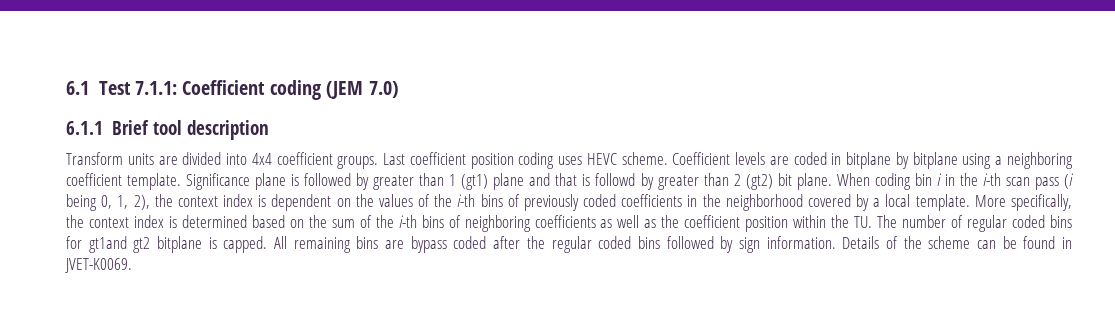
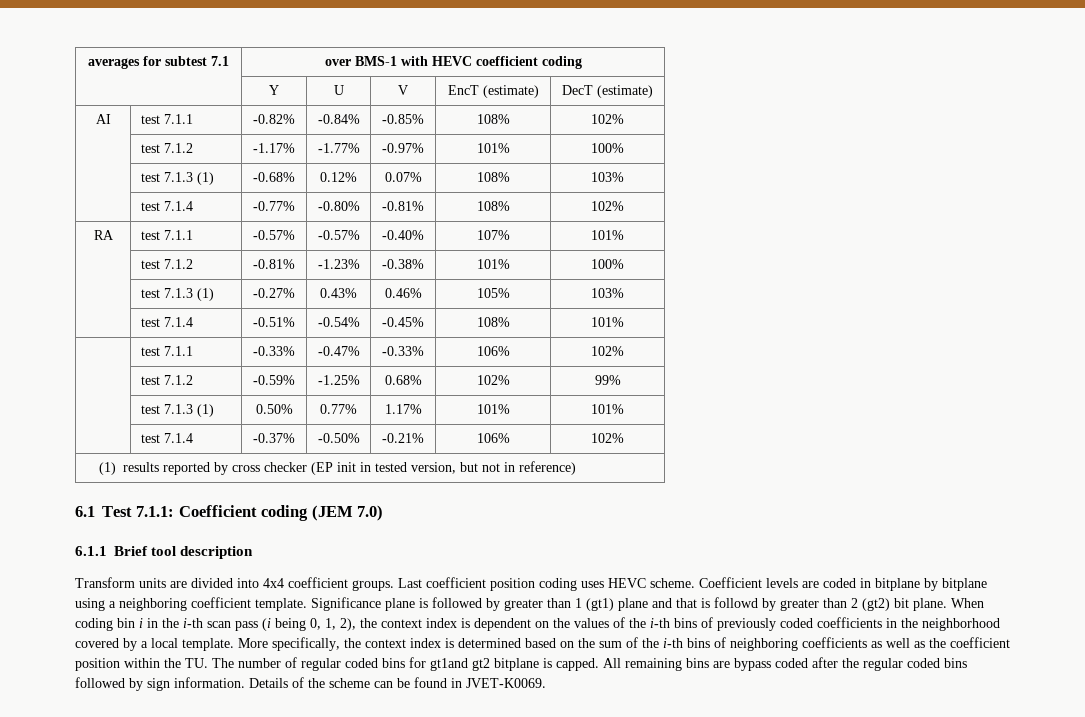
+ averages for subtest 7.1 | over BMS-1 with HEVC coefficient coding
+ | Y | U | V | EncT (estimate) | DecT (estimate)
+ AI | test 7.1.1 | -0.82% | -0.84% | -0.85% | 108% | 102%
+ | test 7.1.2 | -1.17% | -1.77% | -0.97% | 101% | 100%
+ | test 7.1.3 (1) | -0.68% | 0.12% | 0.07% | 108% | 103%
+ | test 7.1.4 | -0.77% | -0.80% | -0.81% | 108% | 102%
+ RA | test 7.1.1 | -0.57% | -0.57% | -0.40% | 107% | 101%
+ | test 7.1.2 | -0.81% | -1.23% | -0.38% | 101% | 100%
+ | test 7.1.3 (1) | -0.27% | 0.43% | 0.46% | 105% | 103%
+ | test 7.1.4 | -0.51% | -0.54% | -0.45% | 108% | 101%
+ | test 7.1.1 | -0.33% | -0.47% | -0.33% | 106% | 102%
+ | test 7.1.2 | -0.59% | -1.25% | 0.68% | 102% | 99%
+ | test 7.1.3 (1) | 0.50% | 0.77% | 1.17% | 101% | 101%
+ | test 7.1.4 | -0.37% | -0.50% | -0.21% | 106% | 102%
+ (1) results reported by cross checker (EP init in tested version, but not in reference)

